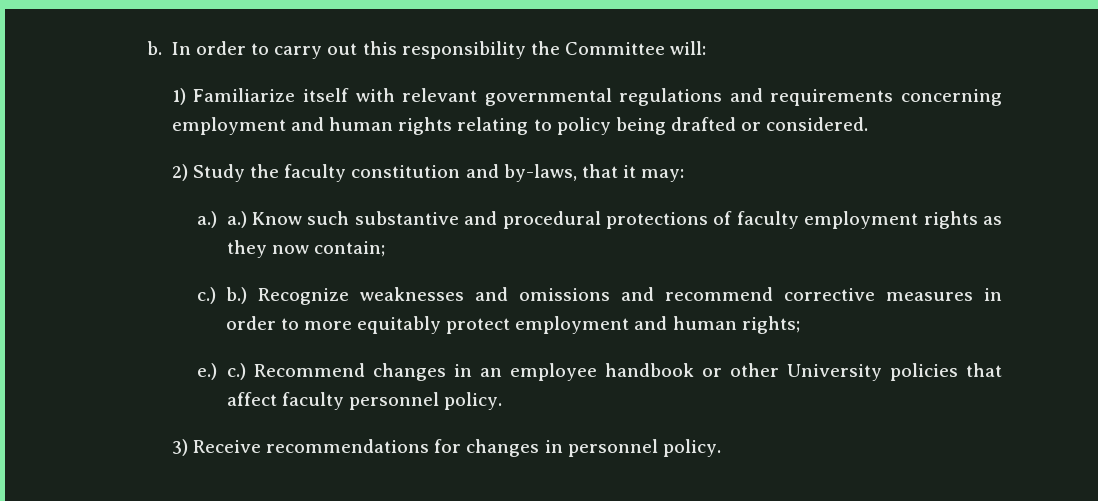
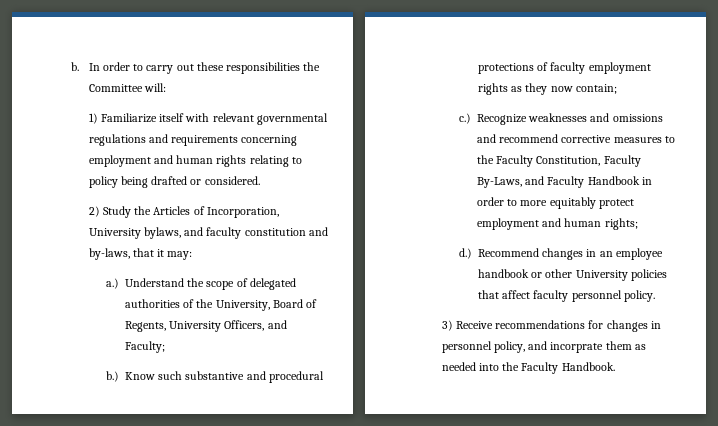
- In order to carry out this responsibility the Committee will:
+ In order to carry out these responsibilities the Committee will:
- 2) Study the faculty constitution and by-laws, that it may:
+ 2) Study the Articles of Incorporation, University bylaws, and faculty constitution and by-laws, that it may:
- a.) a.)
+ a.) Understand the scope of delegated authorities of the University, Board of Regents, University Officers, and Faculty;
+ b.)
- c.) b.)
+ c.)
- Recognize weaknesses and omissions and recommend corrective measures in order to more equitably protect employment and human rights;
+ Recognize weaknesses and omissions and recommend corrective measures to the Faculty Constitution, Faculty By-Laws, and Faculty Handbook in order to more equitably protect employment and human rights;
- e.) c.)
+ d.)
- 3) Receive recommendations for changes in personnel policy.
+ 3) Receive recommendations for changes in personnel policy, and incorprate them as needed into the Faculty Handbook.

